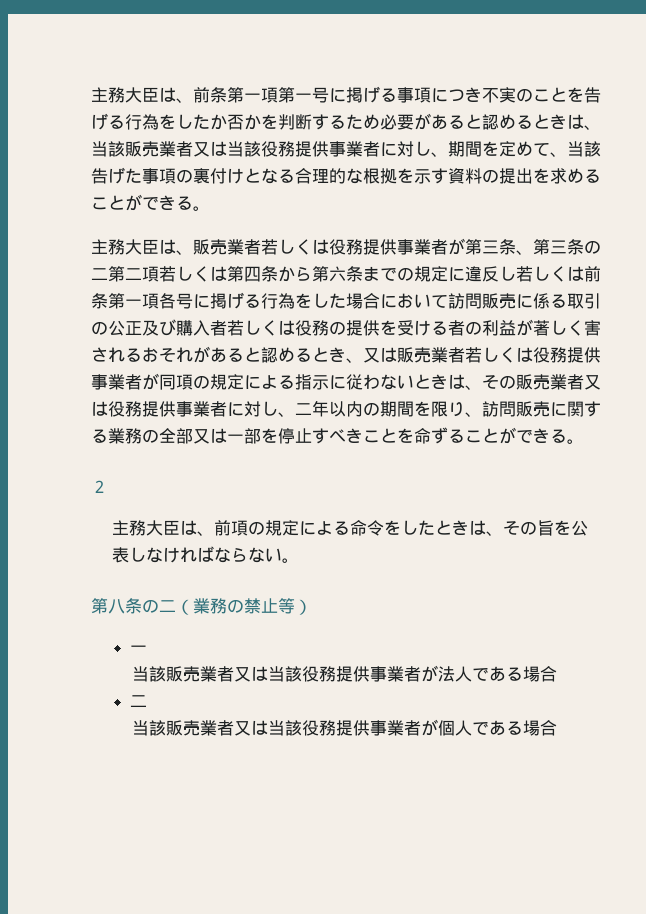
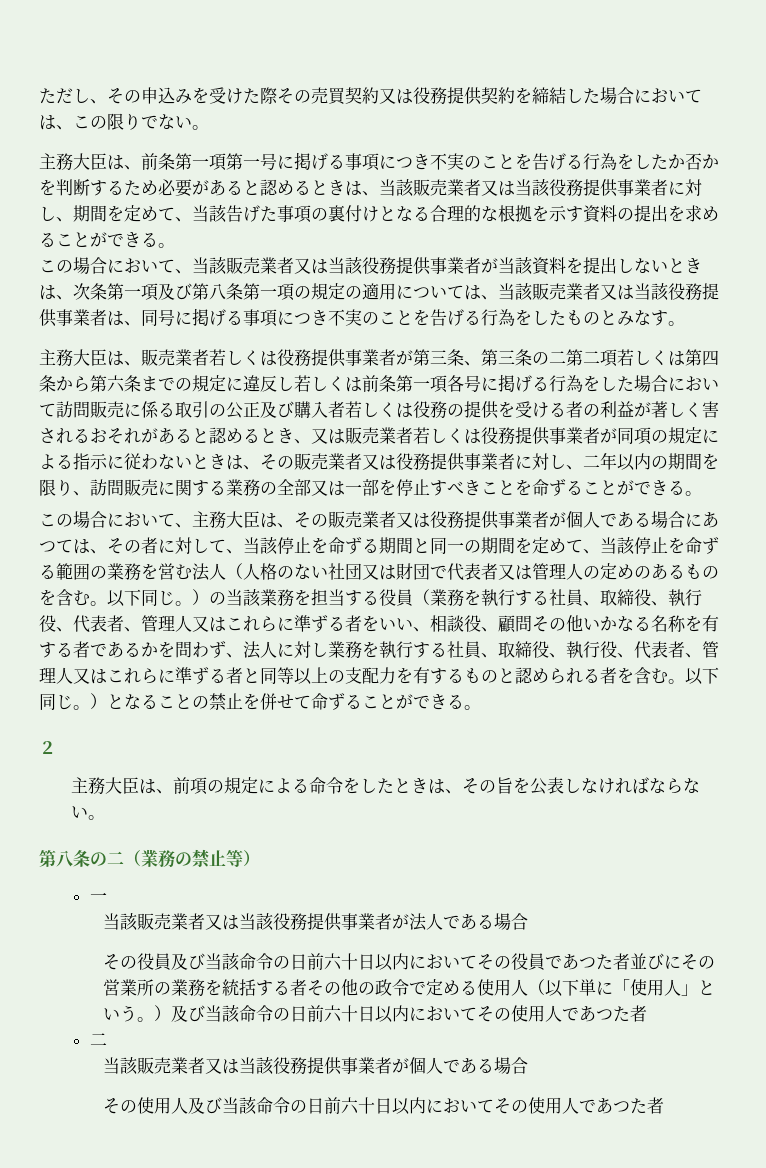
+ ただし、その申込みを受けた際その売買契約又は役務提供契約を締結した場合においては、この限りでない。
+ この場合において、当該販売業者又は当該役務提供事業者が当該資料を提出しないときは、次条第一項及び第八条第一項の規定の適用については、当該販売業者又は当該役務提供事業者は、同号に掲げる事項につき不実のことを告げる行為をしたものとみなす。
+ この場合において、主務大臣は、その販売業者又は役務提供事業者が個人である場合にあつては、その者に対して、当該停止を命ずる期間と同一の期間を定めて、当該停止を命ずる範囲の業務を営む法人（人格のない社団又は財団で代表者又は管理人の定めのあるものを含む。以下同じ。）の当該業務を担当する役員（業務を執行する社員、取締役、執行役、代表者、管理人又はこれらに準ずる者をいい、相談役、顧問その他いかなる名称を有する者であるかを問わず、法人に対し業務を執行する社員、取締役、執行役、代表者、管理人又はこれらに準ずる者と同等以上の支配力を有するものと認められる者を含む。以下同じ。）となることの禁止を併せて命ずることができる。
+ その役員及び当該命令の日前六十日以内においてその役員であつた者並びにその営業所の業務を統括する者その他の政令で定める使用人（以下単に「使用人」という。）及び当該命令の日前六十日以内においてその使用人であつた者
+ その使用人及び当該命令の日前六十日以内においてその使用人であつた者

